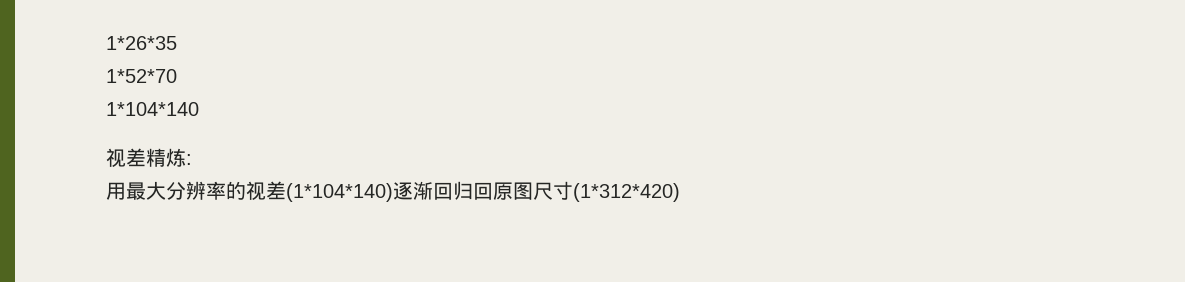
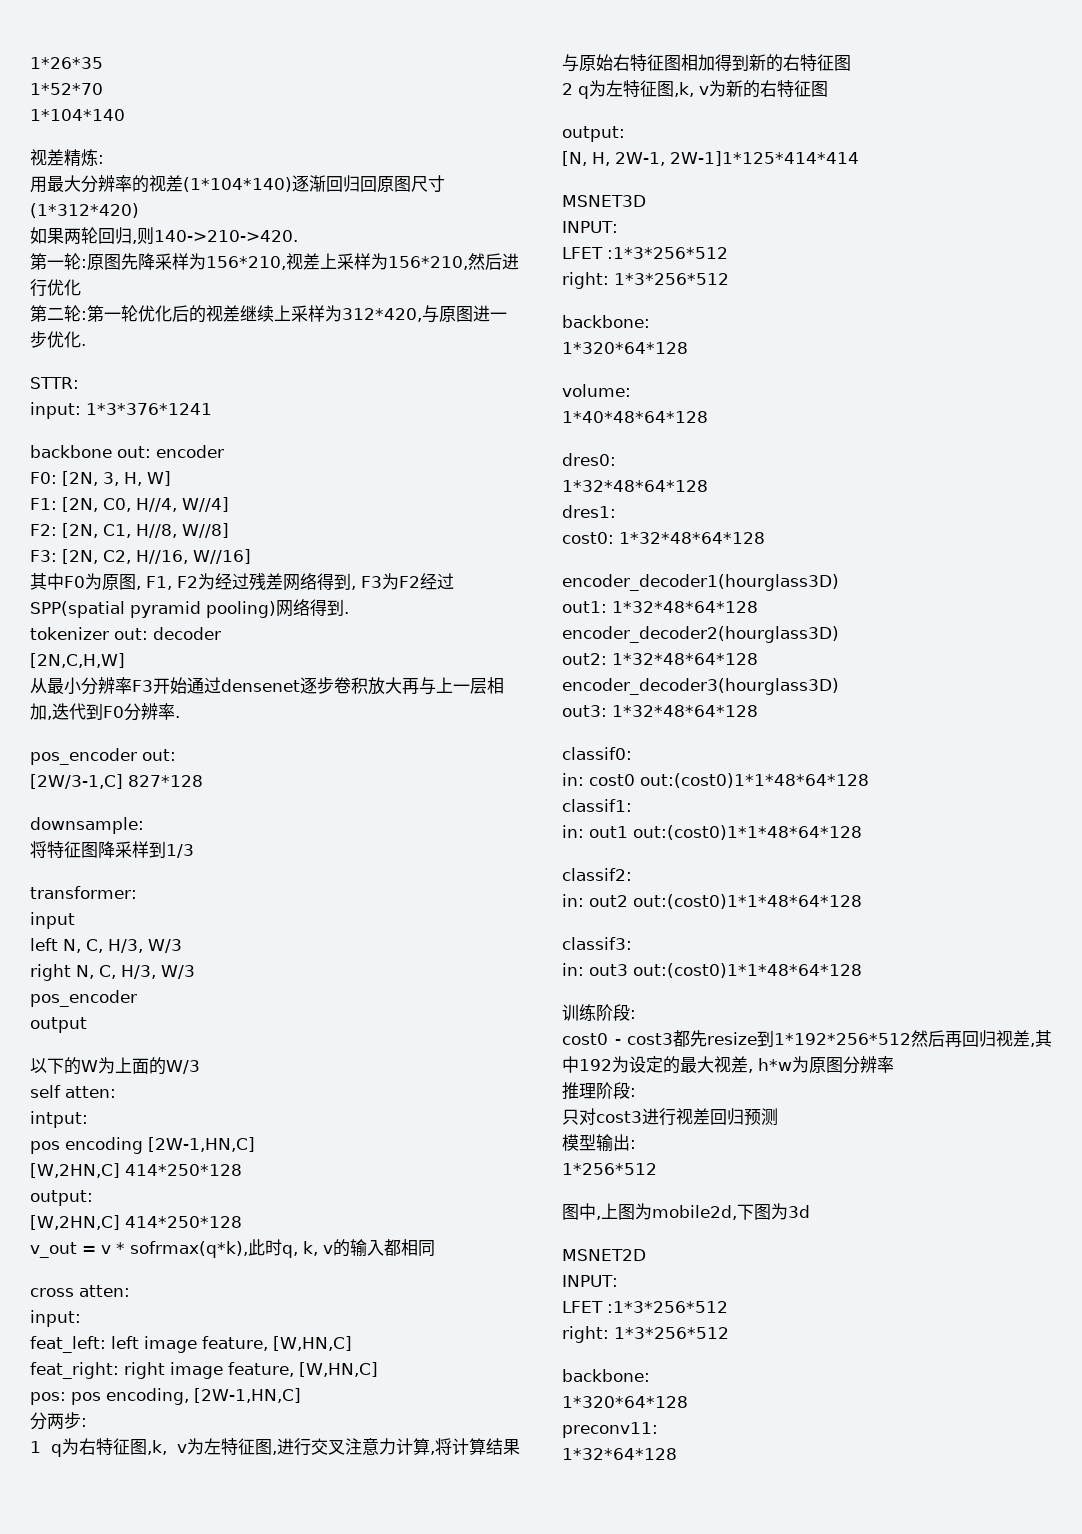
+ 如果两轮回归,则140->210->420.
+ 第一轮:原图先降采样为156*210,视差上采样为156*210,然后进行优化
+ 第二轮:第一轮优化后的视差继续上采样为312*420,与原图进一步优化.
+ STTR:
+ input: 1*3*376*1241
+ backbone out: encoder
+ F0: [2N, 3, H, W]
+ F1: [2N, C0, H//4, W//4]
+ F2: [2N, C1, H//8, W//8]
+ F3: [2N, C2, H//16, W//16]
+ 其中F0为原图, F1, F2为经过残差网络得到, F3为F2经过SPP(spatial pyramid pooling)网络得到.
+ tokenizer out: decoder
+ [2N,C,H,W]
+ 从最小分辨率F3开始通过densenet逐步卷积放大再与上一层相加,迭代到F0分辨率.
+ pos_encoder out:
+ [2W/3-1,C] 827*128
+ downsample:
+ 将特征图降采样到1/3
+ transformer:
+ input
+ left N, C, H/3, W/3
+ right N, C, H/3, W/3
+ pos_encoder
+ output
+ 以下的W为上面的W/3
+ self atten:
+ intput:
+ pos encoding [2W-1,HN,C]
+ [W,2HN,C] 414*250*128
+ output:
+ [W,2HN,C] 414*250*128
+ v_out = v * sofrmax(q*k),此时q, k, v的输入都相同
+ cross atten:
+ input:
+ feat_left: left image feature, [W,HN,C]
+ feat_right: right image feature, [W,HN,C]
+ pos: pos encoding, [2W-1,HN,C]
+ 分两步:
+ 1 q为右特征图,k, v为左特征图,进行交叉注意力计算,将计算结果与原始右特征图相加得到新的右特征图
+ 2 q为左特征图,k, v为新的右特征图
+ output:
+ [N, H, 2W-1, 2W-1]1*125*414*414
+ MSNET3D
+ INPUT:
+ LFET :1*3*256*512
+ right: 1*3*256*512
+ backbone:
+ 1*320*64*128
+ volume:
+ 1*40*48*64*128
+ dres0:
+ 1*32*48*64*128
+ dres1:
+ cost0: 1*32*48*64*128
+ encoder_decoder1(hourglass3D)
+ out1: 1*32*48*64*128
+ encoder_decoder2(hourglass3D)
+ out2: 1*32*48*64*128
+ encoder_decoder3(hourglass3D)
+ out3: 1*32*48*64*128
+ classif0:
+ in: cost0 out:(cost0)1*1*48*64*128
+ classif1:
+ in: out1 out:(cost0)1*1*48*64*128
+ classif2:
+ in: out2 out:(cost0)1*1*48*64*128
+ classif3:
+ in: out3 out:(cost0)1*1*48*64*128
+ 训练阶段:
+ cost0 - cost3都先resize到1*192*256*512然后再回归视差,其中192为设定的最大视差, h*w为原图分辨率
+ 推理阶段:
+ 只对cost3进行视差回归预测
+ 模型输出:
+ 1*256*512
+ 图中,上图为mobile2d,下图为3d
+ MSNET2D
+ INPUT:
+ LFET :1*3*256*512
+ right: 1*3*256*512
+ backbone:
+ 1*320*64*128
+ preconv11:
+ 1*32*64*128

